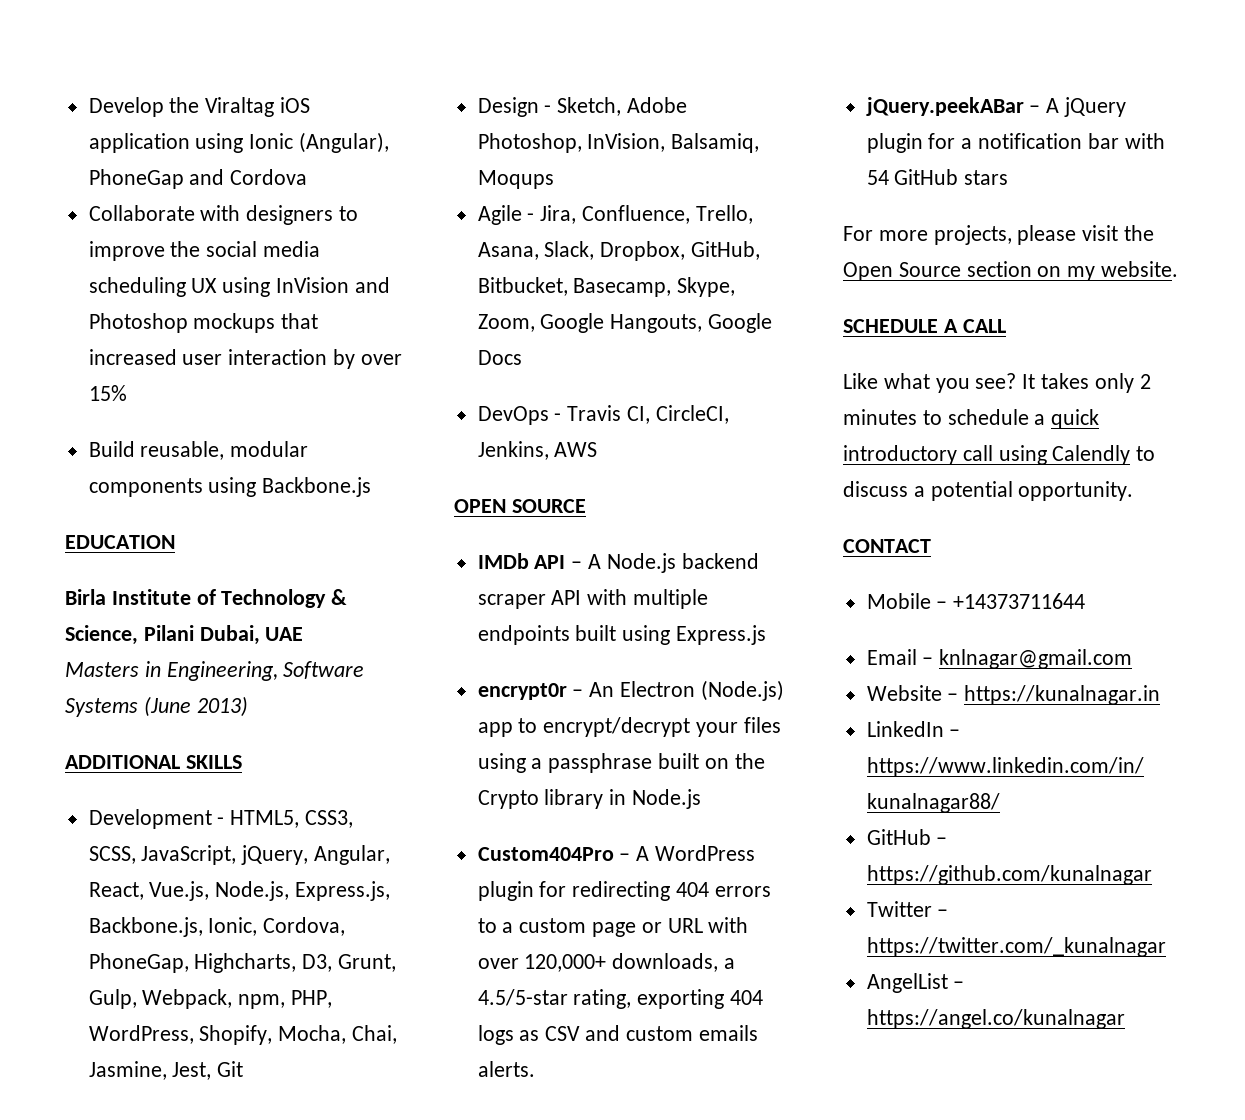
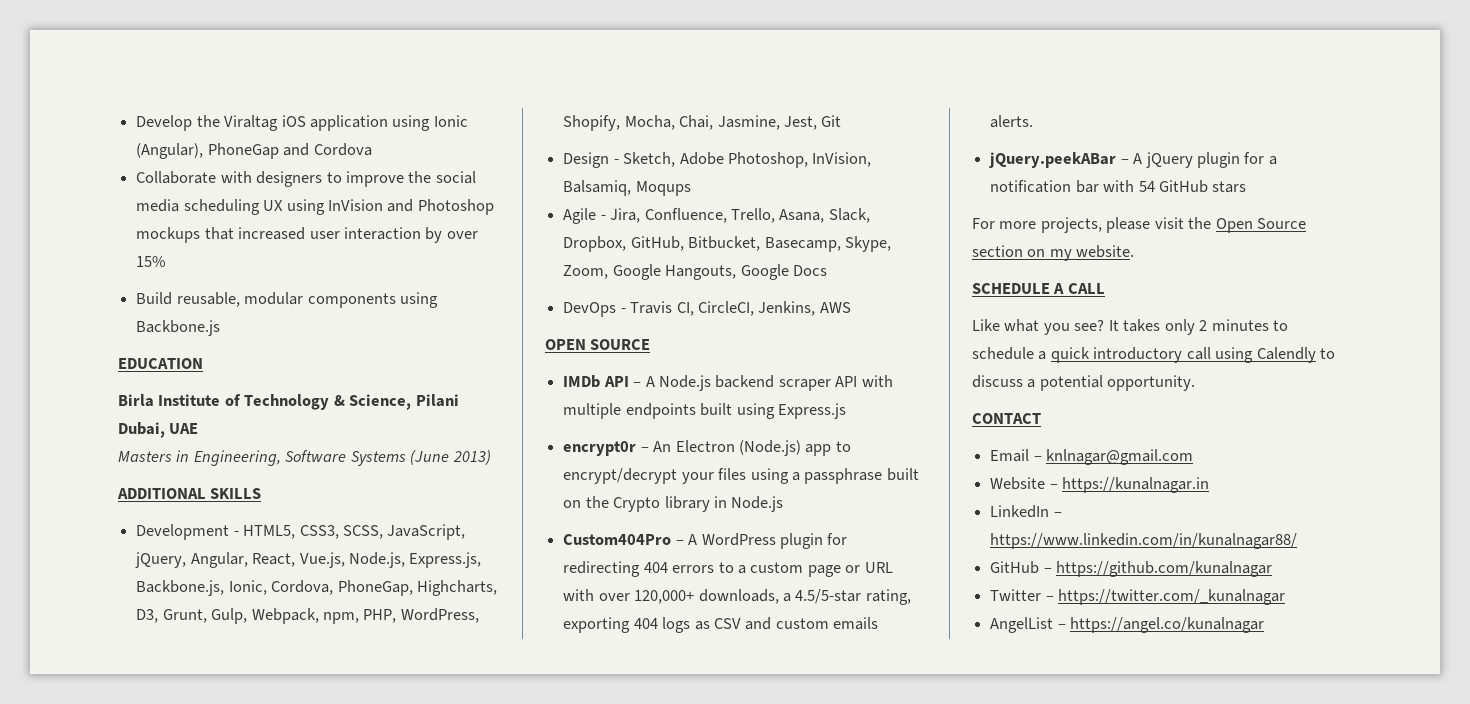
- Mobile – +14373711644

